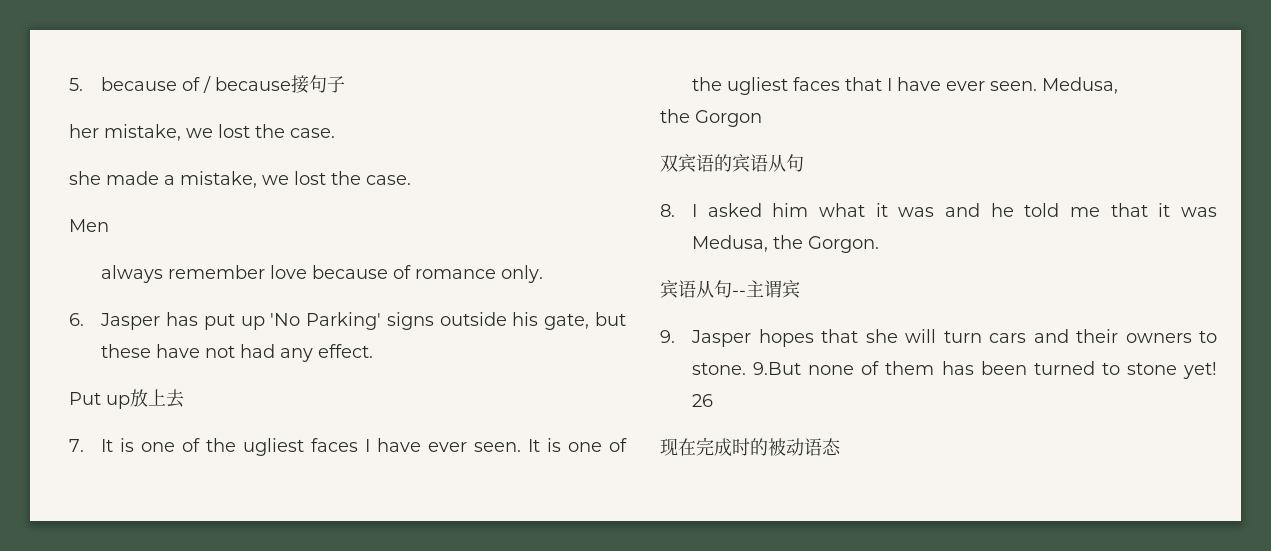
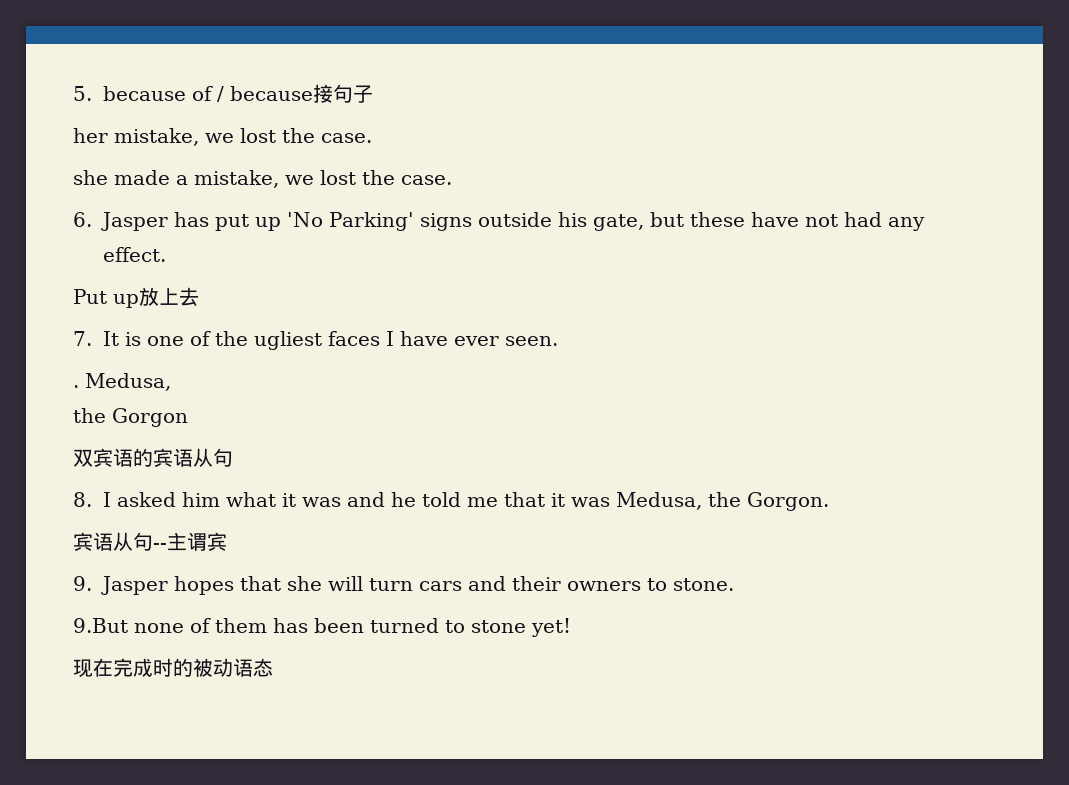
- Men
- always remember love because of romance only.
- 7. It is one of the ugliest faces I have ever seen. It is one of the ugliest faces that I have ever seen.
+ 7. It is one of the ugliest faces I have ever seen.
+ .
- 9. Jasper hopes that she will turn cars and their owners to stone. 9.But none of them has been turned to stone yet! 26
+ 9. Jasper hopes that she will turn cars and their owners to stone.
+ 9.But none of them has been turned to stone yet!

